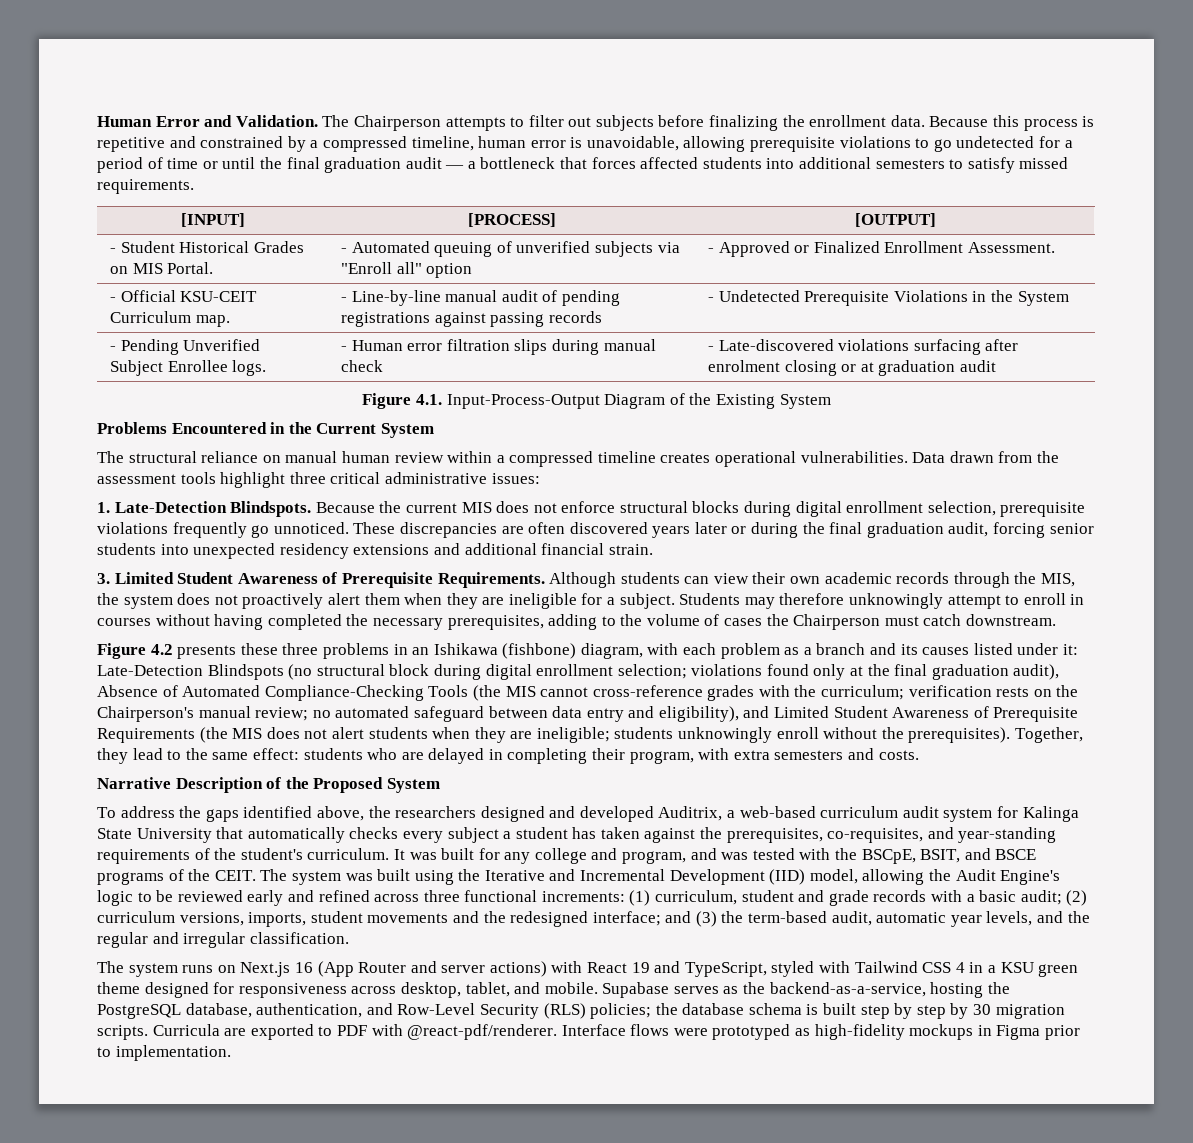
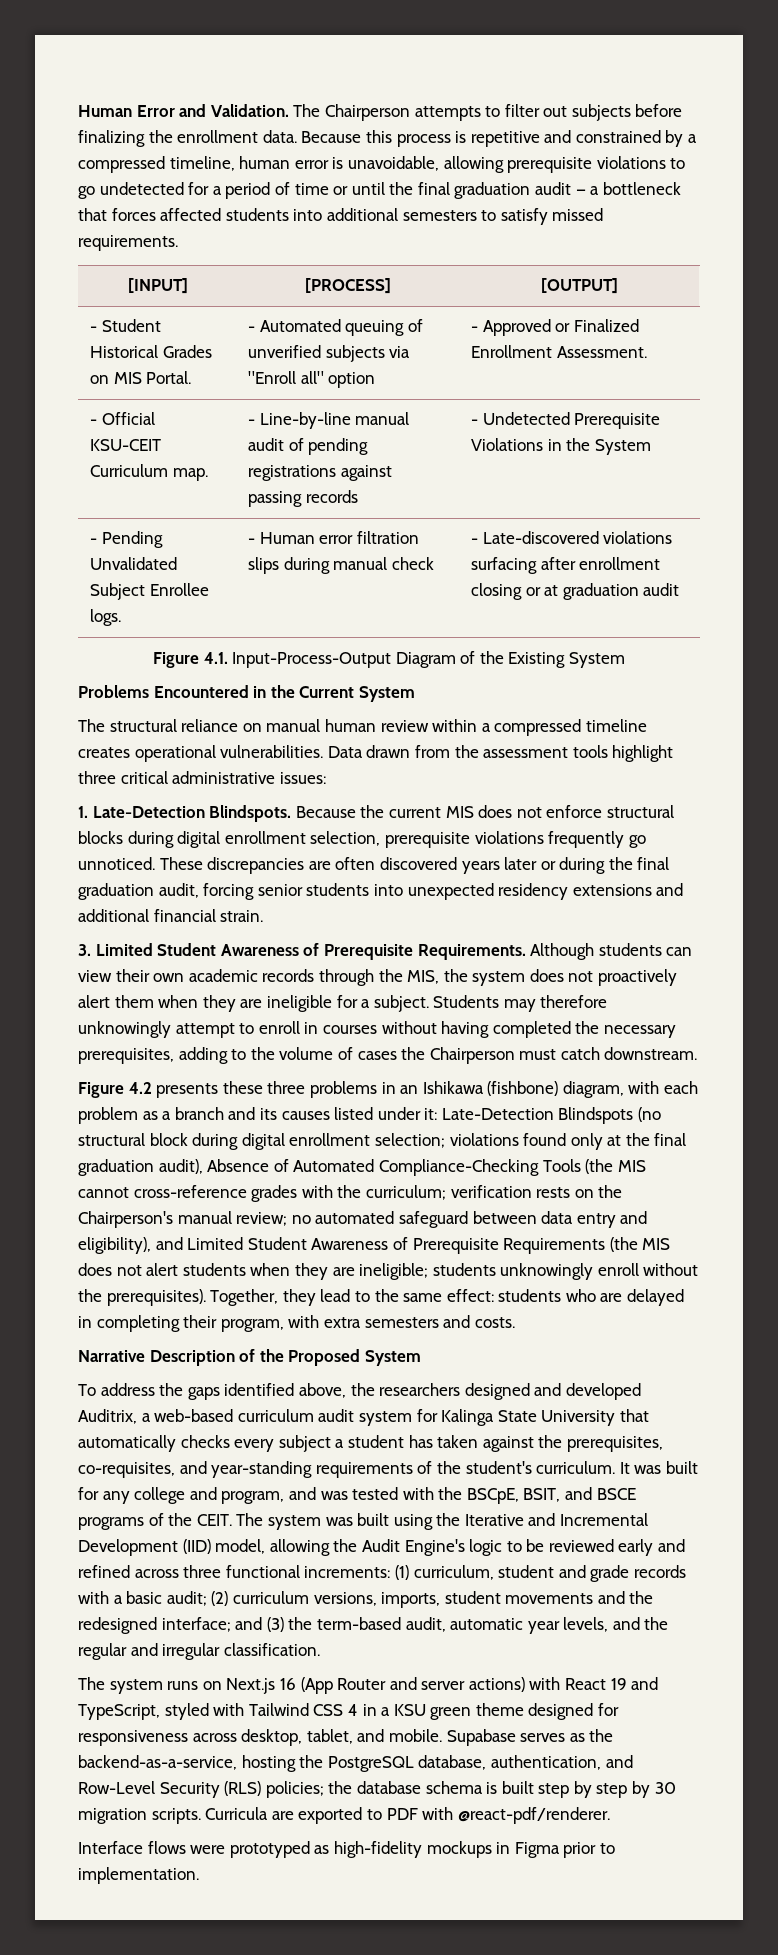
- - Pending Unverified Subject Enrollee logs. | - Human error filtration slips during manual check | - Late-discovered violations surfacing after enrolment closing or at graduation audit
+ - Pending Unvalidated Subject Enrollee logs. | - Human error filtration slips during manual check | - Late-discovered violations surfacing after enrollment closing or at graduation audit
- Curricula are exported to PDF with @react-pdf/renderer. Interface flows were prototyped as high-fidelity mockups in Figma prior to implementation.
+ Curricula are exported to PDF with @react-pdf/renderer.
+ Interface flows were prototyped as high-fidelity mockups in Figma prior to implementation.

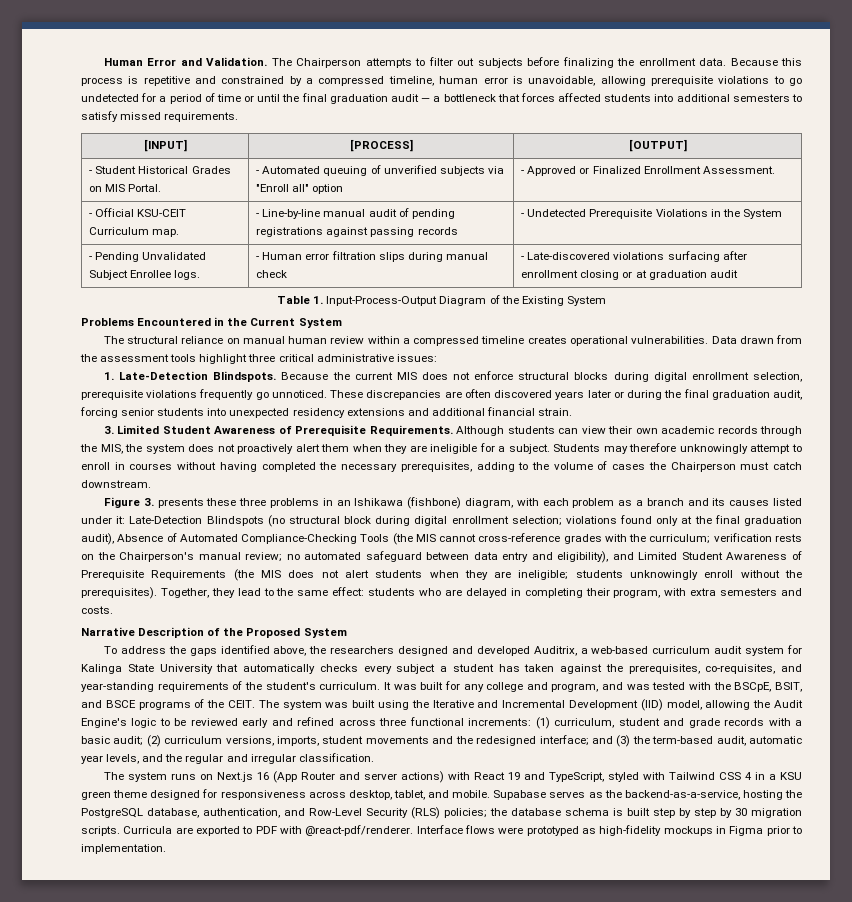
- Figure 4.1. Input-Process-Output Diagram of the Existing System
+ Table 1. Input-Process-Output Diagram of the Existing System
- Figure 4.2 presents these three problems in an Ishikawa (fishbone) diagram, with each problem as a branch and its causes listed under it:
+ Figure 3. presents these three problems in an Ishikawa (fishbone) diagram, with each problem as a branch and its causes listed under it:
- Curricula are exported to PDF with @react-pdf/renderer.
- Interface flows were prototyped as high-fidelity mockups in Figma prior to implementation.
+ Curricula are exported to PDF with @react-pdf/renderer. Interface flows were prototyped as high-fidelity mockups in Figma prior to implementation.

